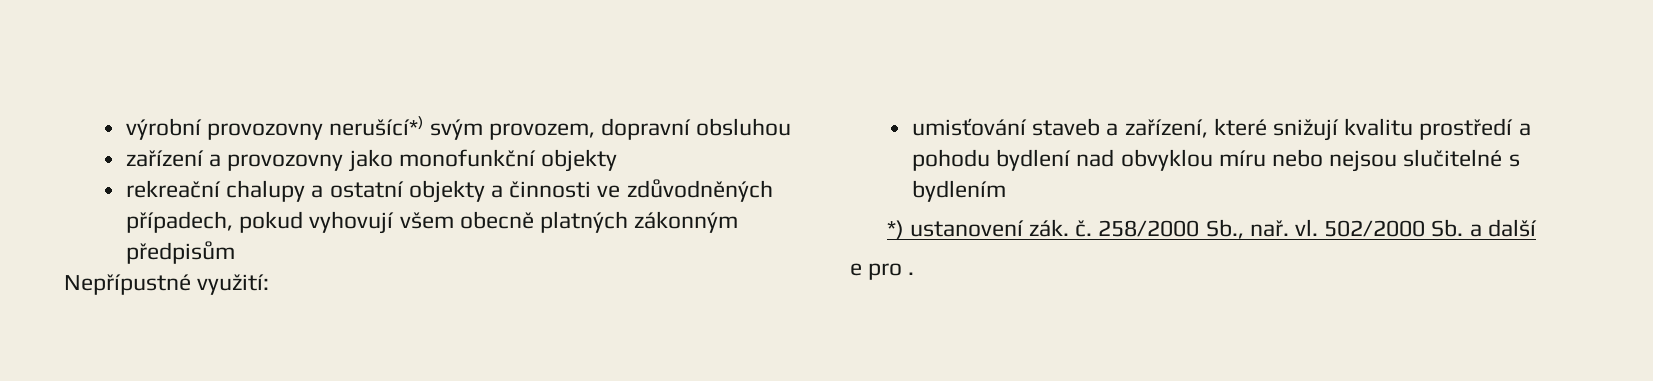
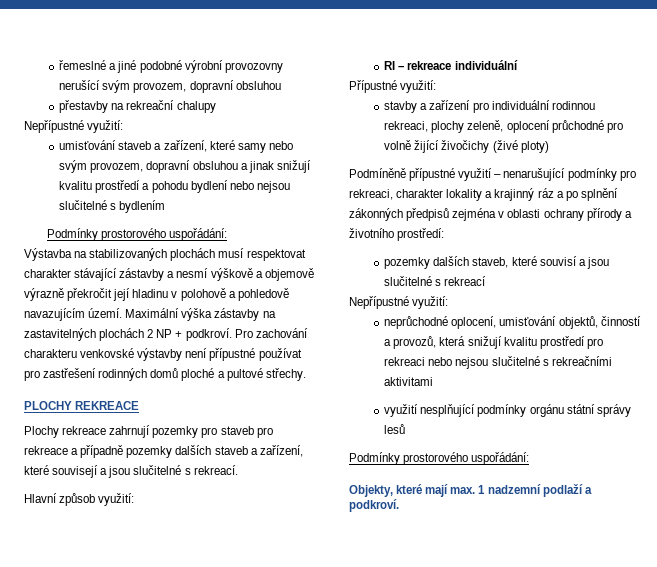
- výrobní provozovny nerušící*) svým provozem, dopravní obsluhou
+ řemeslné a jiné podobné výrobní provozovny nerušící svým provozem, dopravní obsluhou
- zařízení a provozovny jako monofunkční objekty
- rekreační chalupy a ostatní objekty a činnosti ve zdůvodněných případech, pokud vyhovují všem obecně platných zákonným předpisům
+ přestavby na rekreační chalupy
- umisťování staveb a zařízení, které snižují kvalitu prostředí a pohodu bydlení nad obvyklou míru nebo nejsou slučitelné s bydlením
- *) ustanovení zák. č. 258/2000 Sb., nař. vl. 502/2000 Sb. a další
- e pro .
+ umisťování staveb a zařízení, které samy nebo svým provozem, dopravní obsluhou a jinak snižují kvalitu prostředí a pohodu bydlení nebo nejsou slučitelné s bydlením
+ Podmínky prostorového uspořádání:
+ Výstavba na stabilizovaných plochách musí respektovat charakter stávající zástavby a nesmí výškově a objemově výrazně překročit její hladinu v polohově a pohledově navazujícím území. Maximální výška zástavby na zastavitelných plochách 2 NP + podkroví. Pro zachování charakteru venkovské výstavby není přípustné používat pro zastřešení rodinných domů ploché a pultové střechy.
+ PLOCHY REKREACE
+ Plochy rekreace zahrnují pozemky pro staveb pro rekreace a případně pozemky dalších staveb a zařízení, které souvisejí a jsou slučitelné s rekreací.
+ Hlavní způsob využití:
+ RI – rekreace individuální
+ Přípustné využití:
+ stavby a zařízení pro individuální rodinnou rekreaci, plochy zeleně, oplocení průchodné pro volně žijící živočichy (živé ploty)
+ Podmíněně přípustné využití – nenarušující podmínky pro rekreaci, charakter lokality a krajinný ráz a po splnění zákonných předpisů zejména v oblasti ochrany přírody a životního prostředí:
+ pozemky dalších staveb, které souvisí a jsou slučitelné s rekreací
+ Nepřípustné využití:
+ neprůchodné oplocení, umisťování objektů, činností a provozů, která snižují kvalitu prostředí pro rekreaci nebo nejsou slučitelné s rekreačními aktivitami
+ využití nesplňující podmínky orgánu státní správy lesů
+ Podmínky prostorového uspořádání:
+ Objekty, které mají max. 1 nadzemní podlaží a podkroví.

